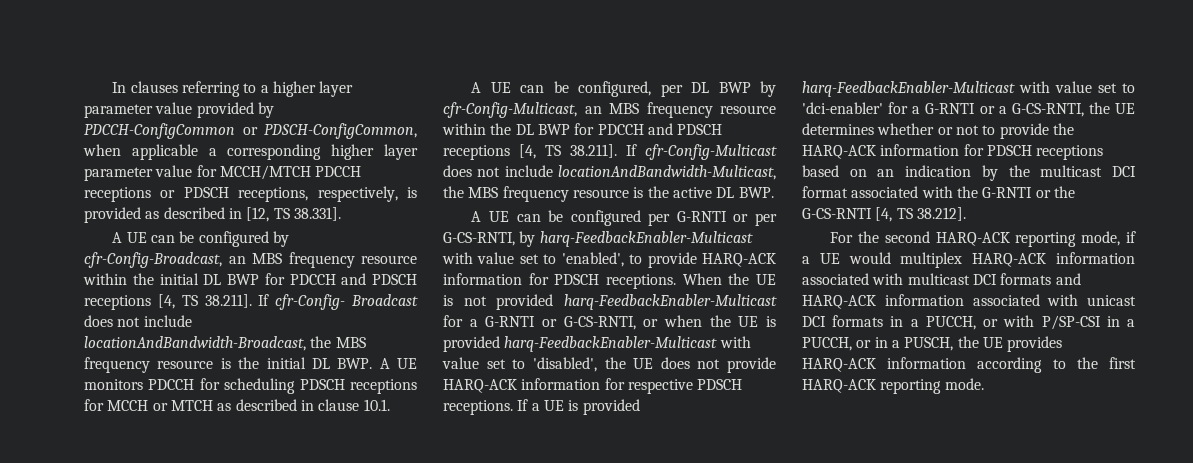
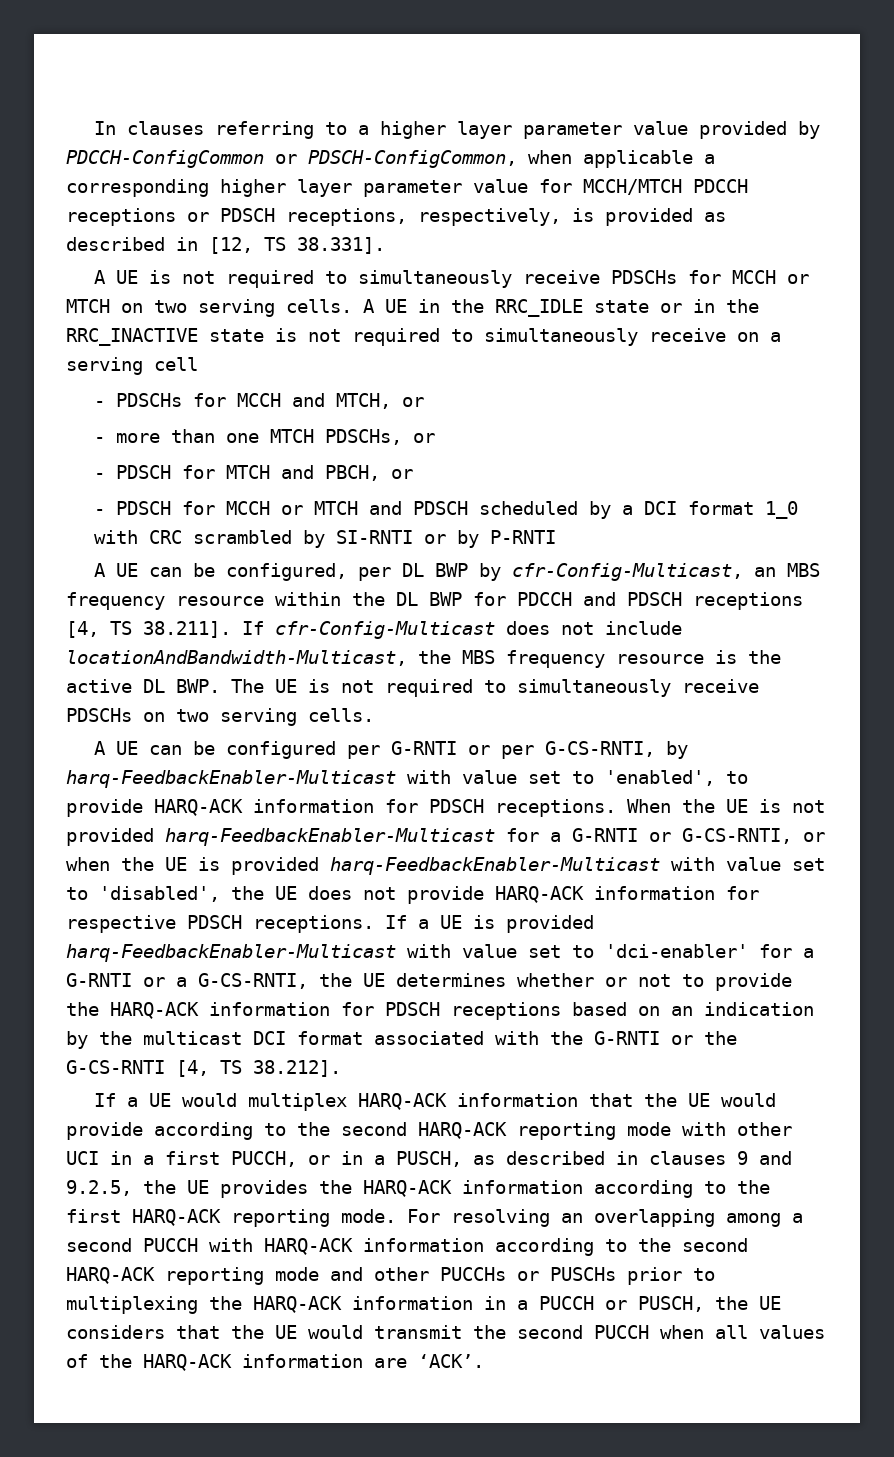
- A UE can be configured by cfr-Config-Broadcast, an MBS frequency resource within the initial DL BWP for PDCCH and PDSCH receptions [4, TS 38.211]. If cfr-Config- Broadcast does not include locationAndBandwidth-Broadcast, the MBS frequency resource is the initial DL BWP. A UE monitors PDCCH for scheduling PDSCH receptions for MCCH or MTCH as described in clause 10.1.
+ A UE is not required to simultaneously receive PDSCHs for MCCH or MTCH on two serving cells. A UE in the RRC_IDLE state or in the RRC_INACTIVE state is not required to simultaneously receive on a serving cell
+ - PDSCHs for MCCH and MTCH, or
+ - more than one MTCH PDSCHs, or
+ - PDSCH for MTCH and PBCH, or
+ - PDSCH for MCCH or MTCH and PDSCH scheduled by a DCI format 1_0 with CRC scrambled by SI-RNTI or by P-RNTI
- A UE can be configured, per DL BWP by cfr-Config-Multicast, an MBS frequency resource within the DL BWP for PDCCH and PDSCH receptions [4, TS 38.211]. If cfr-Config-Multicast does not include locationAndBandwidth-Multicast, the MBS frequency resource is the active DL BWP.
+ A UE can be configured, per DL BWP by cfr-Config-Multicast, an MBS frequency resource within the DL BWP for PDCCH and PDSCH receptions [4, TS 38.211]. If cfr-Config-Multicast does not include locationAndBandwidth-Multicast, the MBS frequency resource is the active DL BWP. The UE is not required to simultaneously receive PDSCHs on two serving cells.
- For the second HARQ-ACK reporting mode, if a UE would multiplex HARQ-ACK information associated with multicast DCI formats and HARQ-ACK information associated with unicast DCI formats in a PUCCH, or with P/SP-CSI in a PUCCH, or in a PUSCH, the UE provides HARQ-ACK information according to the first HARQ-ACK reporting mode.
+ If a UE would multiplex HARQ-ACK information that the UE would provide according to the second HARQ-ACK reporting mode with other UCI in a first PUCCH, or in a PUSCH, as described in clauses 9 and 9.2.5, the UE provides the HARQ-ACK information according to the first HARQ-ACK reporting mode.
+ For resolving an overlapping among a second PUCCH with HARQ-ACK information according to the second HARQ-ACK reporting mode and other PUCCHs or PUSCHs prior to multiplexing the HARQ-ACK information in a PUCCH or PUSCH, the UE considers that the UE would transmit the second PUCCH when all values of the HARQ-ACK information are ‘ACK’.

